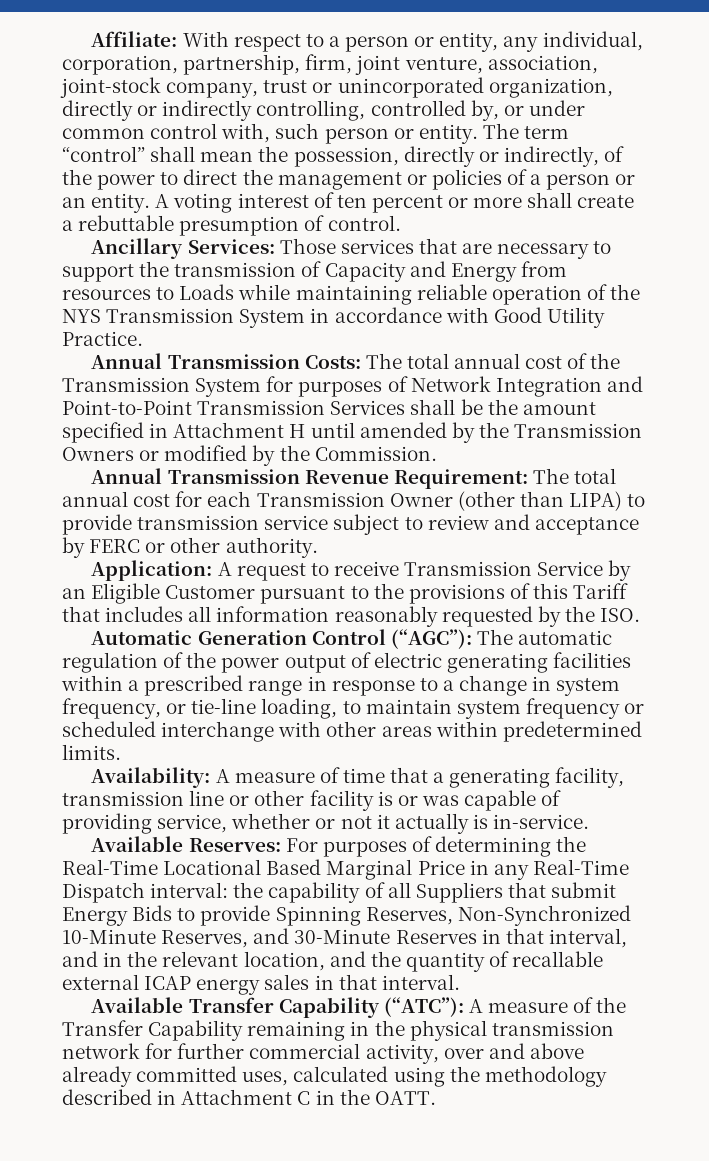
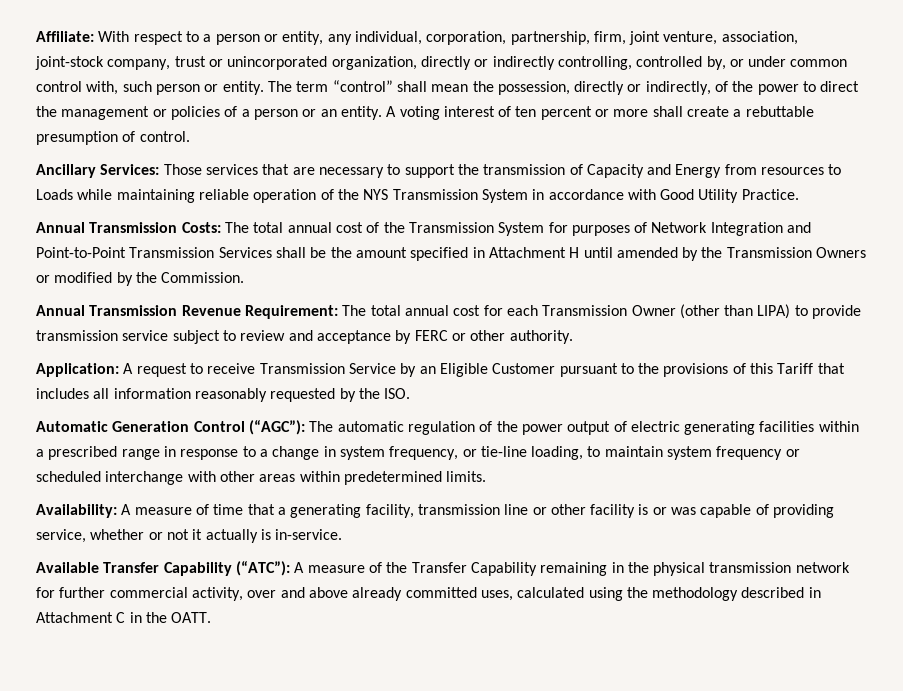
- Available Reserves: For purposes of determining the Real-Time Locational Based Marginal Price in any Real-Time Dispatch interval: the capability of all Suppliers that submit Energy Bids to provide Spinning Reserves, Non-Synchronized 10-Minute Reserves, and 30-Minute Reserves in that interval, and in the relevant location, and the quantity of recallable external ICAP energy sales in that interval.

